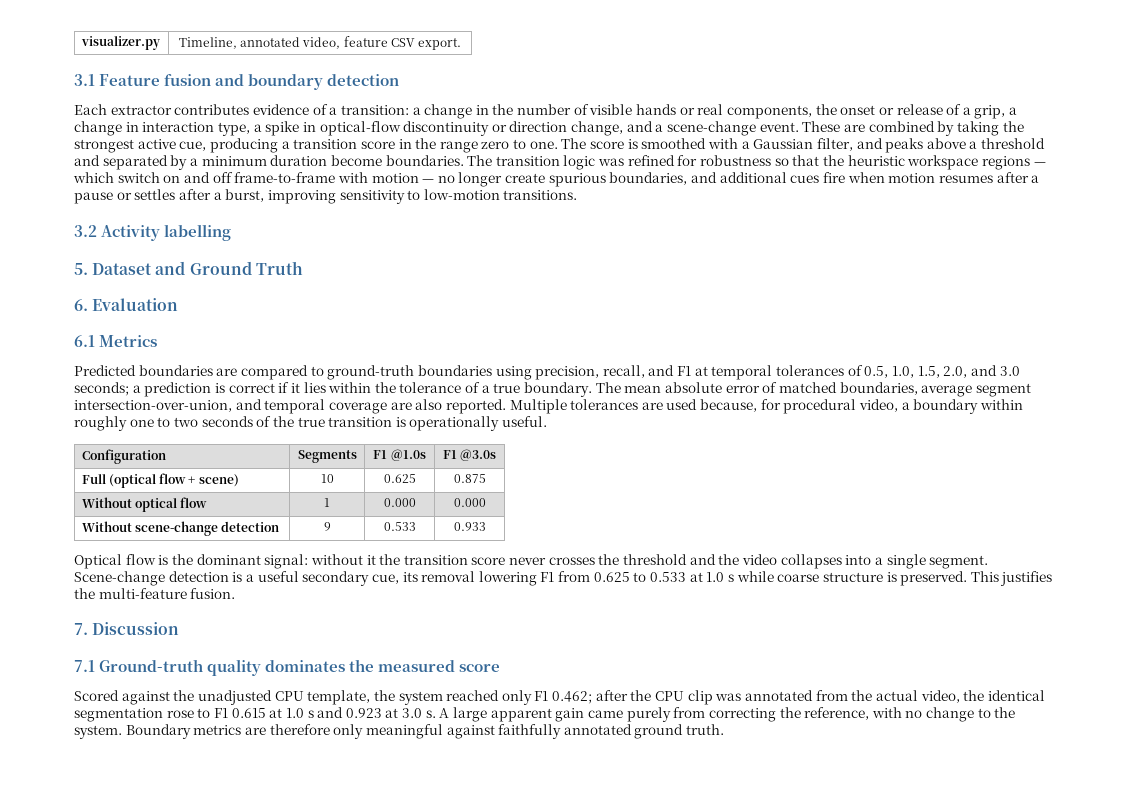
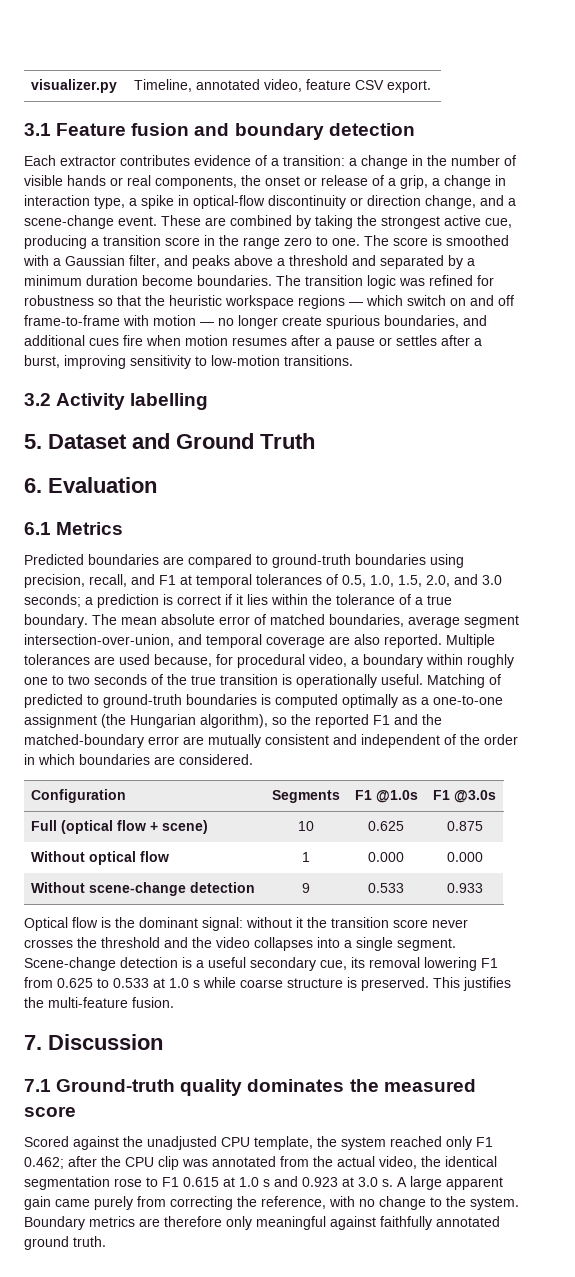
+ Matching of predicted to ground-truth boundaries is computed optimally as a one-to-one assignment (the Hungarian algorithm), so the reported F1 and the matched-boundary error are mutually consistent and independent of the order in which boundaries are considered.

